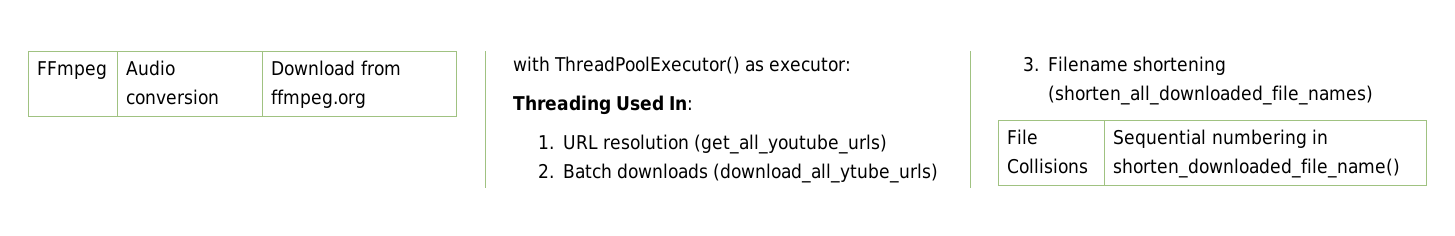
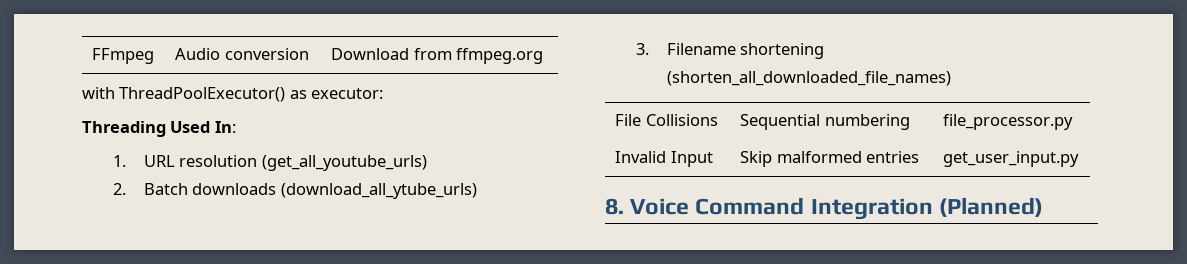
- File Collisions | Sequential numbering in shorten_downloaded_file_name()
+ File Collisions | Sequential numbering | file_processor.py
+ Invalid Input | Skip malformed entries | get_user_input.py
+ 8. Voice Command Integration (Planned)

